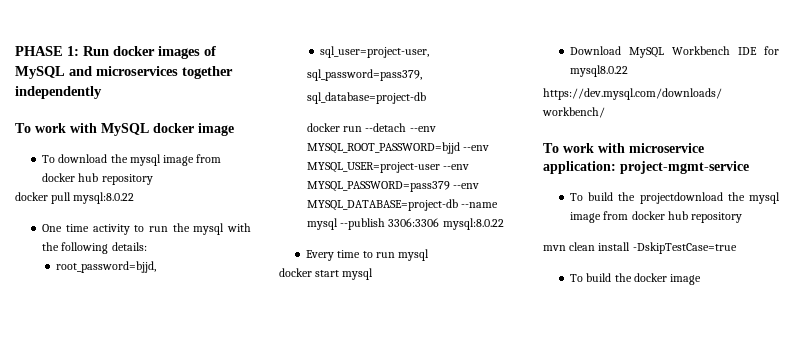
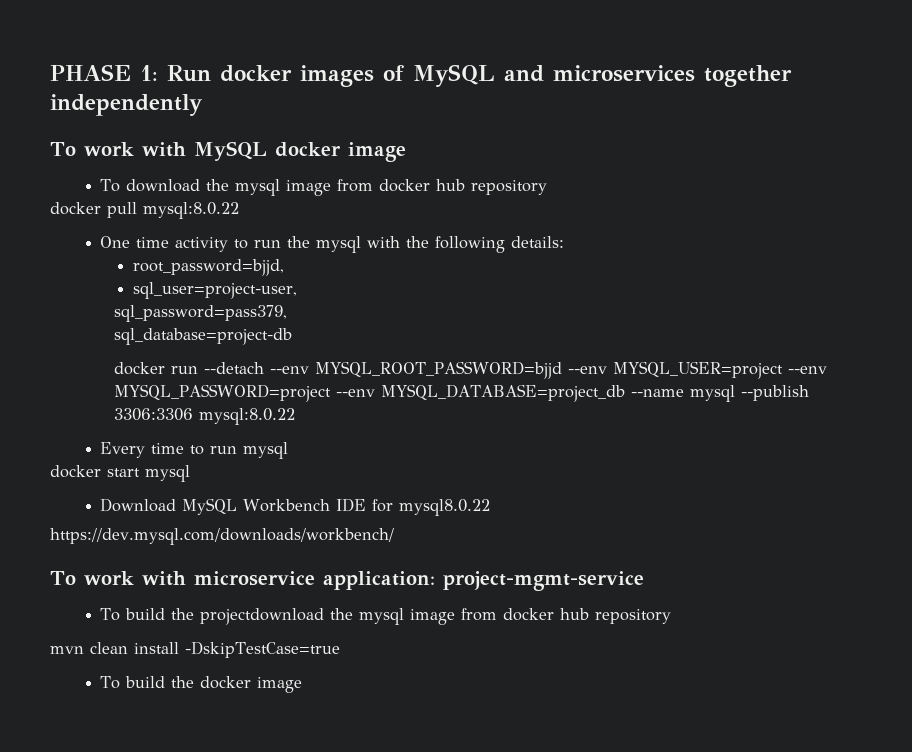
- docker run --detach --env MYSQL_ROOT_PASSWORD=bjjd --env MYSQL_USER=project-user --env MYSQL_PASSWORD=pass379 --env MYSQL_DATABASE=project-db --name mysql --publish 3306:3306 mysql:8.0.22
+ docker run --detach --env MYSQL_ROOT_PASSWORD=bjjd --env MYSQL_USER=project --env MYSQL_PASSWORD=project --env MYSQL_DATABASE=project_db --name mysql --publish 3306:3306 mysql:8.0.22

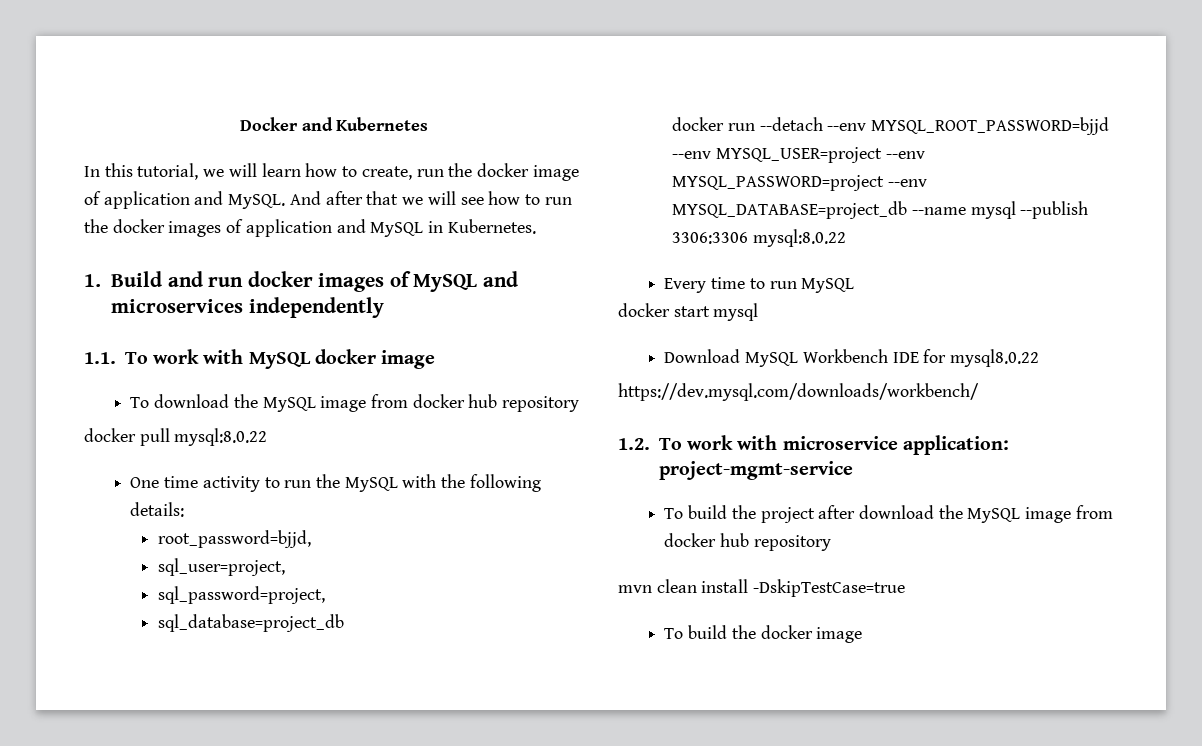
- PHASE 1: Run docker images of MySQL and microservices together independently
+ Docker and Kubernetes
+ In this tutorial, we will learn how to create, run the docker image of application and MySQL. And after that we will see how to run the docker images of application and MySQL in Kubernetes.
+ 1. Build and run docker images of MySQL and microservices independently
- To work with MySQL docker image
+ 1.1. To work with MySQL docker image
- To download the mysql image from docker hub repository
+ To download the MySQL image from docker hub repository
- One time activity to run the mysql with the following details:
+ One time activity to run the MySQL with the following details:
- sql_user=project-user,
- sql_password=pass379,
- sql_database=project-db
+ sql_user=project,
+ sql_password=project,
+ sql_database=project_db
- Every time to run mysql
+ Every time to run MySQL
- To work with microservice application: project-mgmt-service
+ 1.2. To work with microservice application: project-mgmt-service
- To build the projectdownload the mysql image from docker hub repository
+ To build the project after download the MySQL image from docker hub repository

